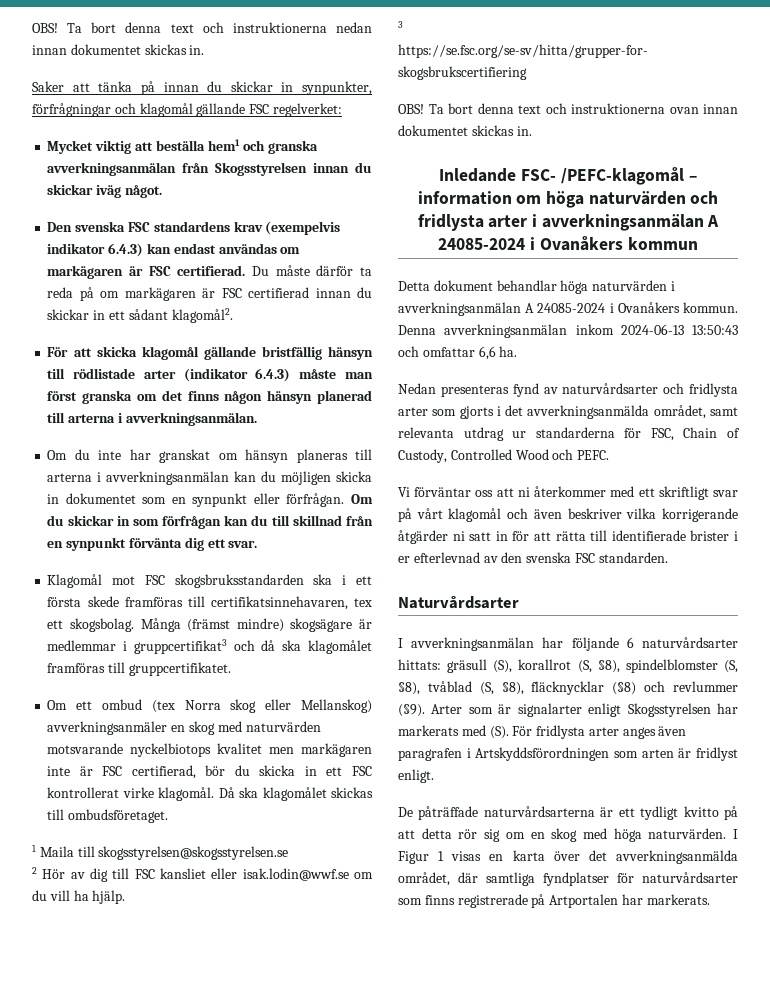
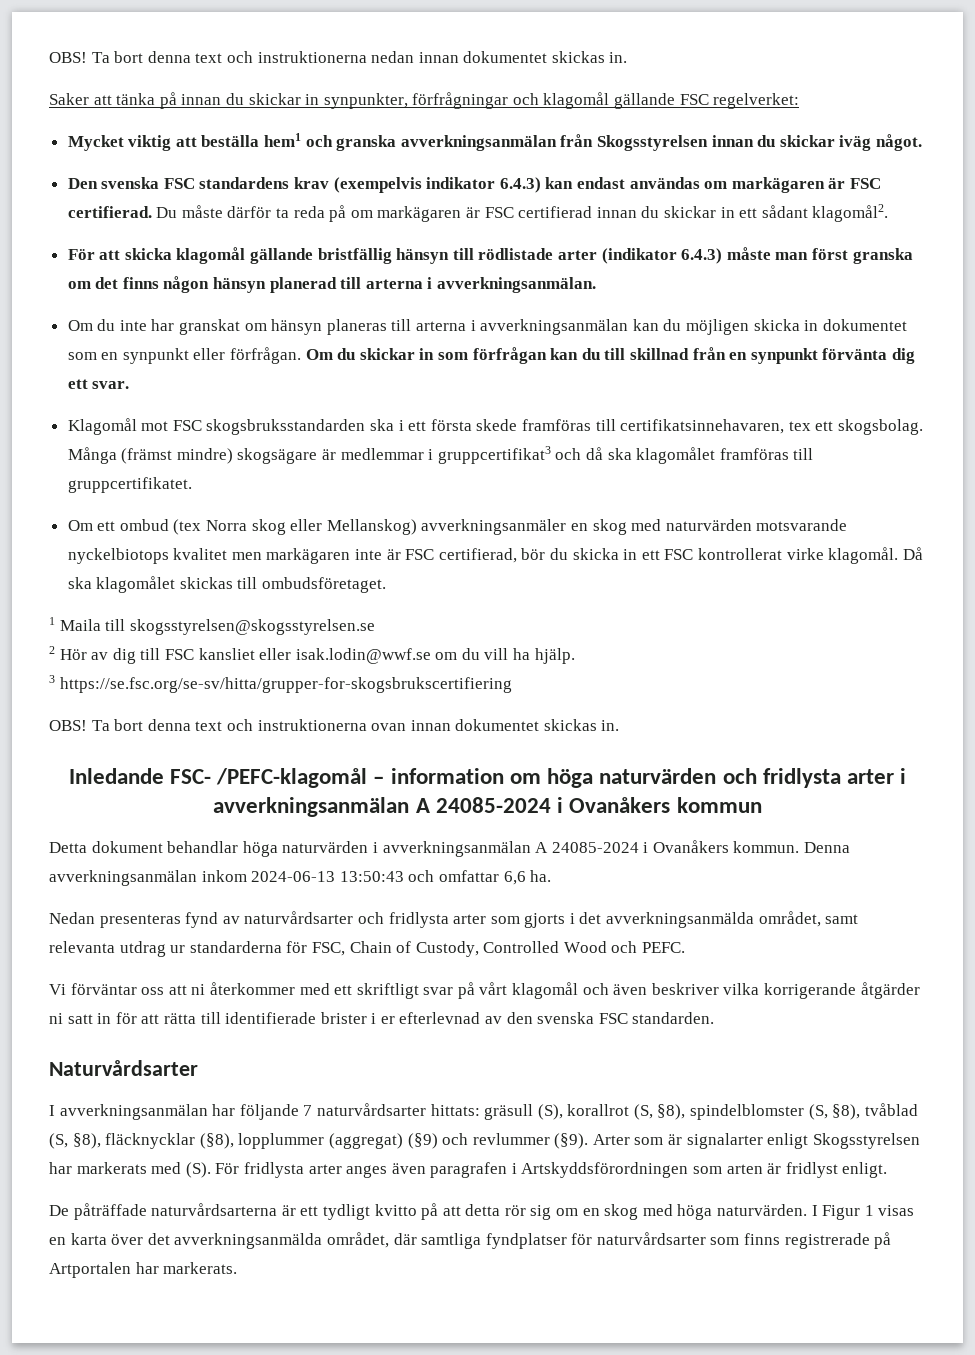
- I avverkningsanmälan har följande 6 naturvårdsarter hittats: gräsull (S), korallrot (S, §8), spindelblomster (S, §8), tvåblad (S, §8), fläcknycklar (§8) och revlummer (§9).
+ I avverkningsanmälan har följande 7 naturvårdsarter hittats: gräsull (S), korallrot (S, §8), spindelblomster (S, §8), tvåblad (S, §8), fläcknycklar (§8), lopplummer (aggregat) (§9) och revlummer (§9).

